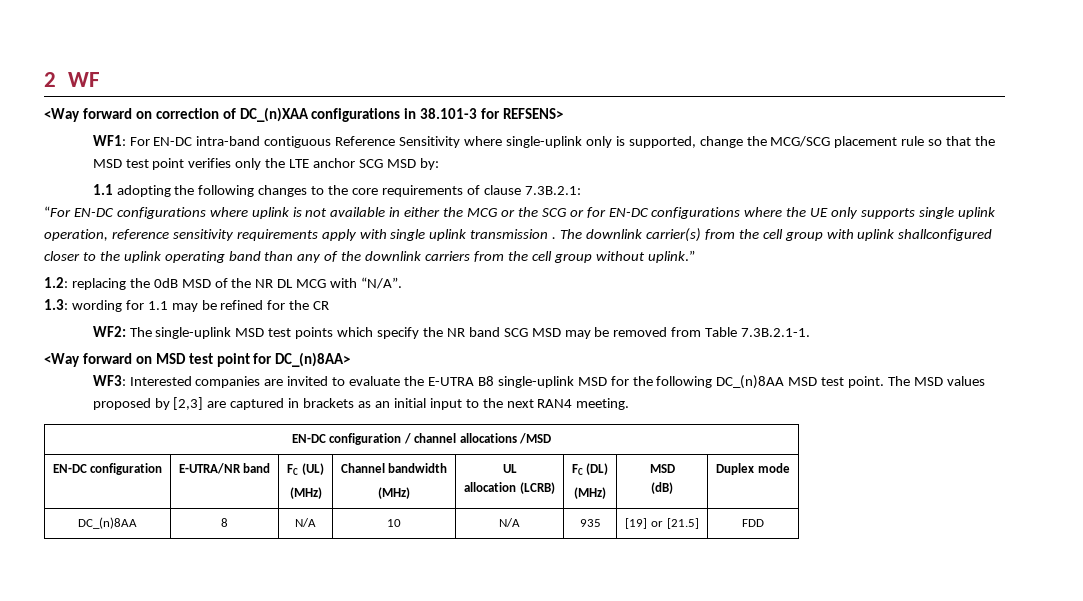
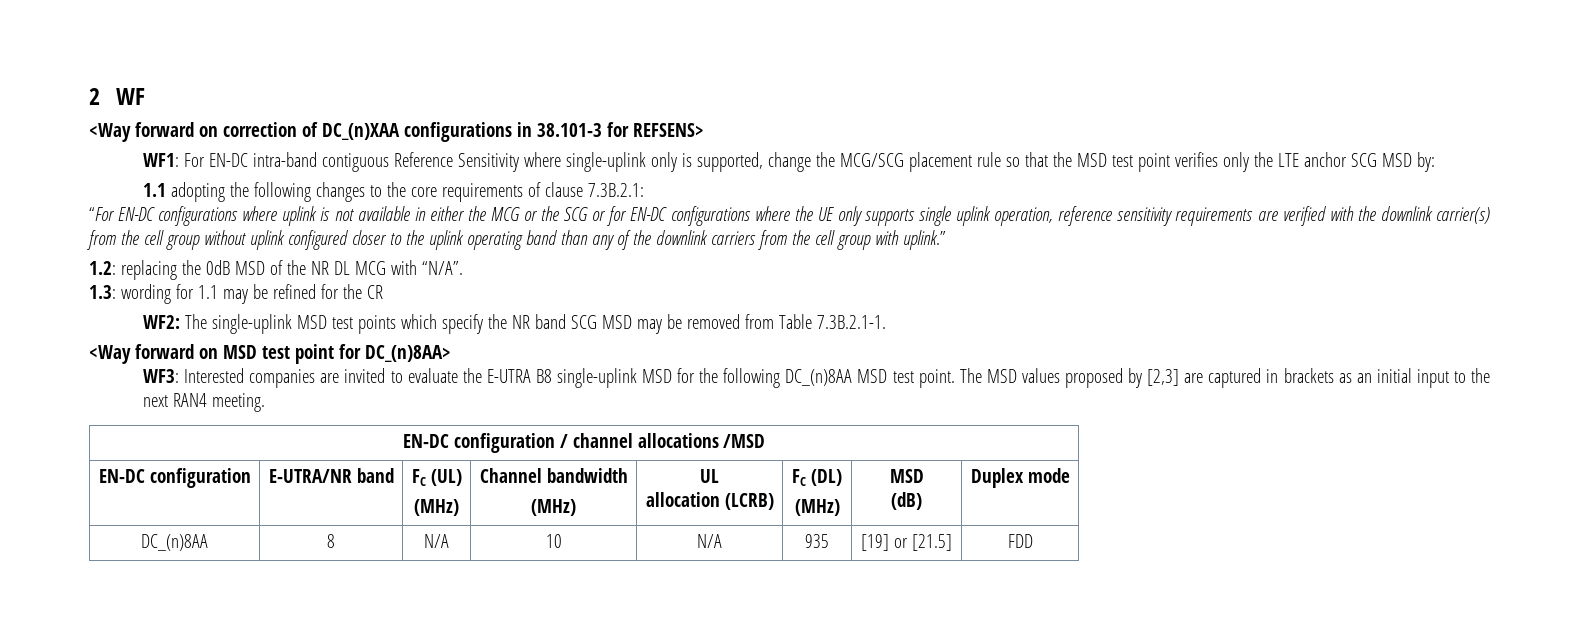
- “For EN-DC configurations where uplink is not available in either the MCG or the SCG or for EN-DC configurations where the UE only supports single uplink operation, reference sensitivity requirements apply with single uplink transmission . The downlink carrier(s) from the cell group with uplink shallconfigured closer to the uplink operating band than any of the downlink carriers from the cell group without uplink.”
+ “For EN-DC configurations where uplink is not available in either the MCG or the SCG or for EN-DC configurations where the UE only supports single uplink operation, reference sensitivity requirements are verified with the downlink carrier(s) from the cell group without uplink configured closer to the uplink operating band than any of the downlink carriers from the cell group with uplink.”

